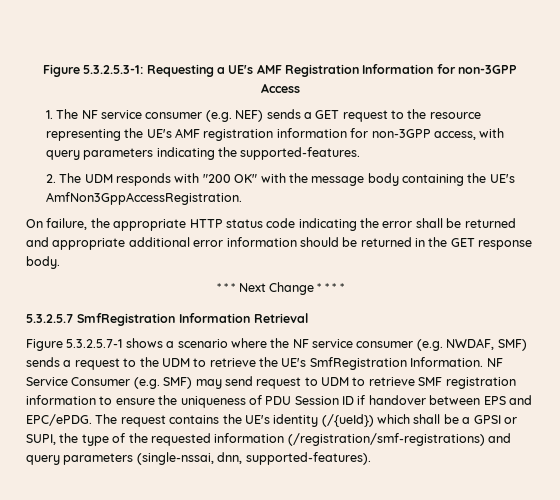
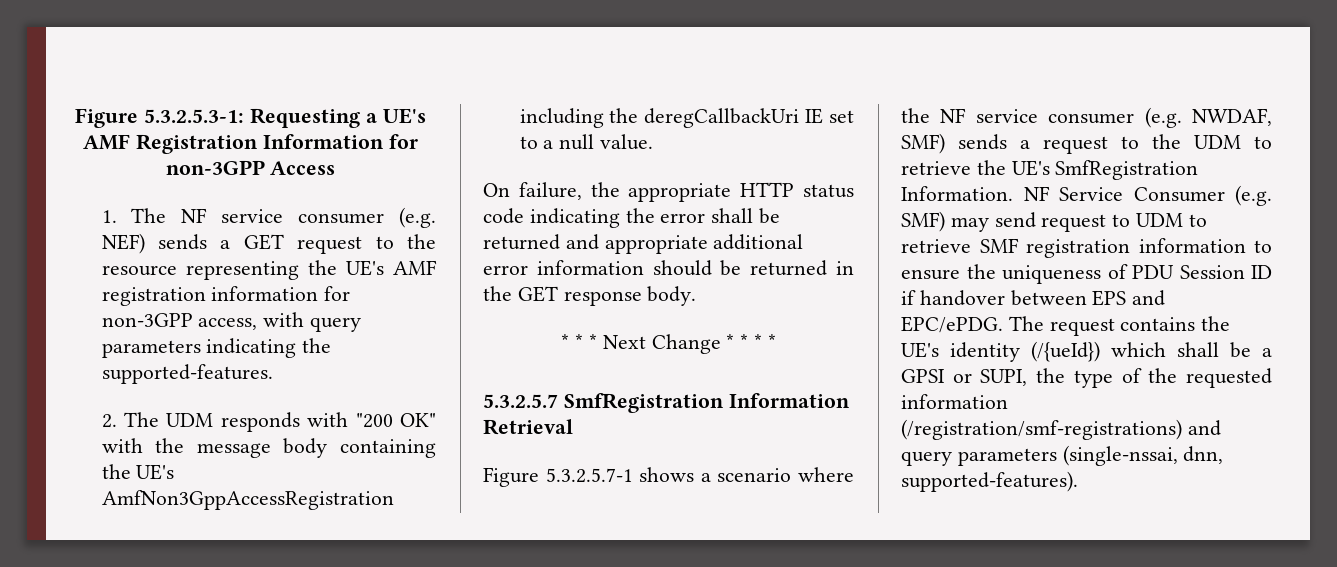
- 2. The UDM responds with "200 OK" with the message body containing the UE's AmfNon3GppAccessRegistration.
+ 2. The UDM responds with "200 OK" with the message body containing the UE's AmfNon3GppAccessRegistration including the deregCallbackUri IE set to a null value.

